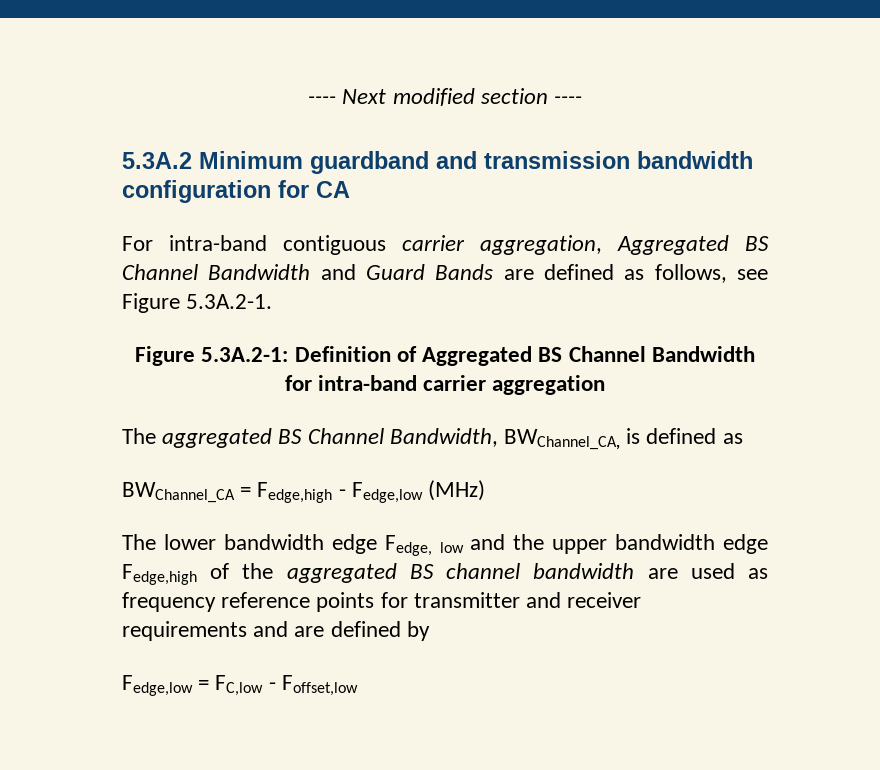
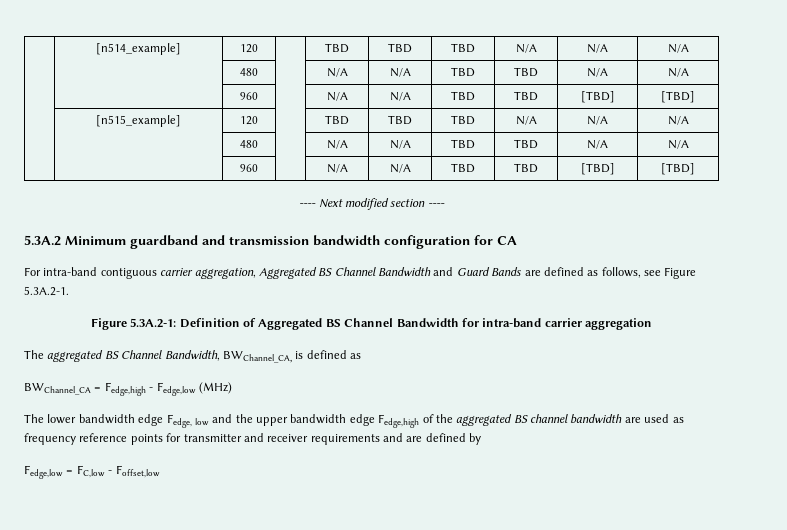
+ | [n514_example] | 120 | | TBD | TBD | TBD | N/A | N/A | N/A
+ | | 480 | | N/A | N/A | TBD | TBD | N/A | N/A
+ | | 960 | | N/A | N/A | TBD | TBD | [TBD] | [TBD]
+ | [n515_example] | 120 | | TBD | TBD | TBD | N/A | N/A | N/A
+ | | 480 | | N/A | N/A | TBD | TBD | N/A | N/A
+ | | 960 | | N/A | N/A | TBD | TBD | [TBD] | [TBD]

